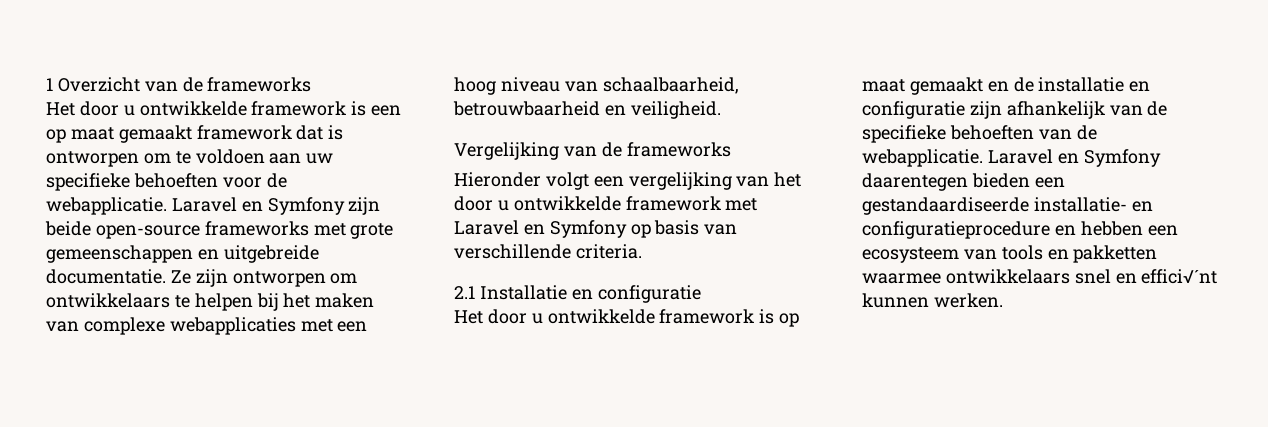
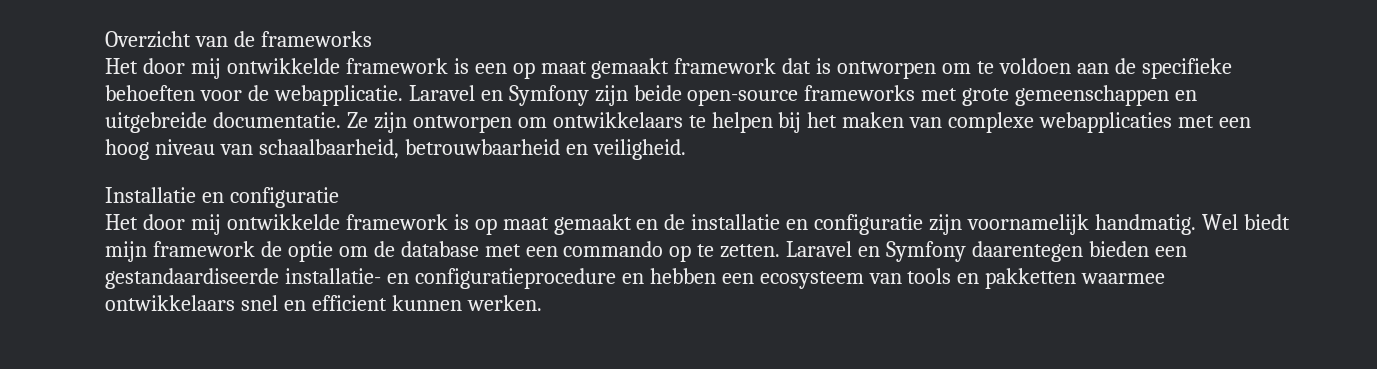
- 1 Overzicht van de frameworks
+ Overzicht van de frameworks
- Het door u ontwikkelde framework is een op maat gemaakt framework dat is ontworpen om te voldoen aan uw specifieke behoeften voor de webapplicatie.
+ Het door mij ontwikkelde framework is een op maat gemaakt framework dat is ontworpen om te voldoen aan de specifieke behoeften voor de webapplicatie.
- Vergelijking van de frameworks
- Hieronder volgt een vergelijking van het door u ontwikkelde framework met Laravel en Symfony op basis van verschillende criteria.
- 2.1 Installatie en configuratie
+ Installatie en configuratie
- Het door u ontwikkelde framework is op maat gemaakt en de installatie en configuratie zijn afhankelijk van de specifieke behoeften van de webapplicatie.
+ Het door mij ontwikkelde framework is op maat gemaakt en de installatie en configuratie zijn voornamelijk handmatig. Wel biedt mijn framework de optie om de database met een commando op te zetten.
- Laravel en Symfony daarentegen bieden een gestandaardiseerde installatie- en configuratieprocedure en hebben een ecosysteem van tools en pakketten waarmee ontwikkelaars snel en effici√´nt kunnen werken.
+ Laravel en Symfony daarentegen bieden een gestandaardiseerde installatie- en configuratieprocedure en hebben een ecosysteem van tools en pakketten waarmee ontwikkelaars snel en efficient kunnen werken.

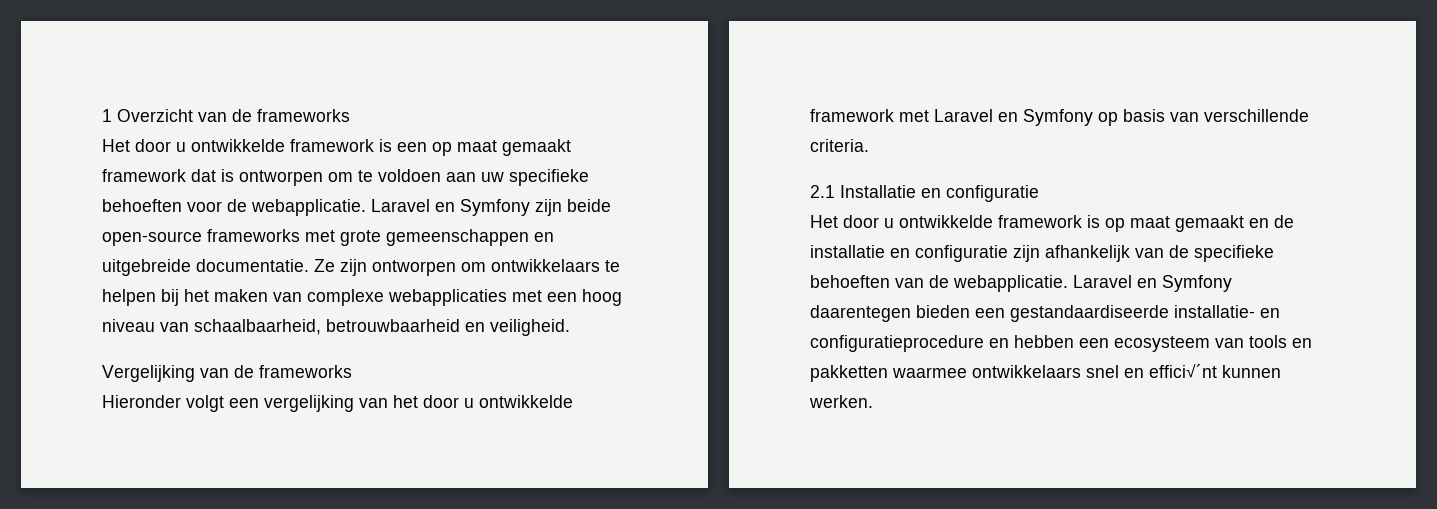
- Overzicht van de frameworks
+ 1 Overzicht van de frameworks
- Het door mij ontwikkelde framework is een op maat gemaakt framework dat is ontworpen om te voldoen aan de specifieke behoeften voor de webapplicatie.
+ Het door u ontwikkelde framework is een op maat gemaakt framework dat is ontworpen om te voldoen aan uw specifieke behoeften voor de webapplicatie.
- Installatie en configuratie
+ Vergelijking van de frameworks
+ Hieronder volgt een vergelijking van het door u ontwikkelde framework met Laravel en Symfony op basis van verschillende criteria.
+ 2.1 Installatie en configuratie
- Het door mij ontwikkelde framework is op maat gemaakt en de installatie en configuratie zijn voornamelijk handmatig. Wel biedt mijn framework de optie om de database met een commando op te zetten.
+ Het door u ontwikkelde framework is op maat gemaakt en de installatie en configuratie zijn afhankelijk van de specifieke behoeften van de webapplicatie.
- Laravel en Symfony daarentegen bieden een gestandaardiseerde installatie- en configuratieprocedure en hebben een ecosysteem van tools en pakketten waarmee ontwikkelaars snel en efficient kunnen werken.
+ Laravel en Symfony daarentegen bieden een gestandaardiseerde installatie- en configuratieprocedure en hebben een ecosysteem van tools en pakketten waarmee ontwikkelaars snel en effici√´nt kunnen werken.

